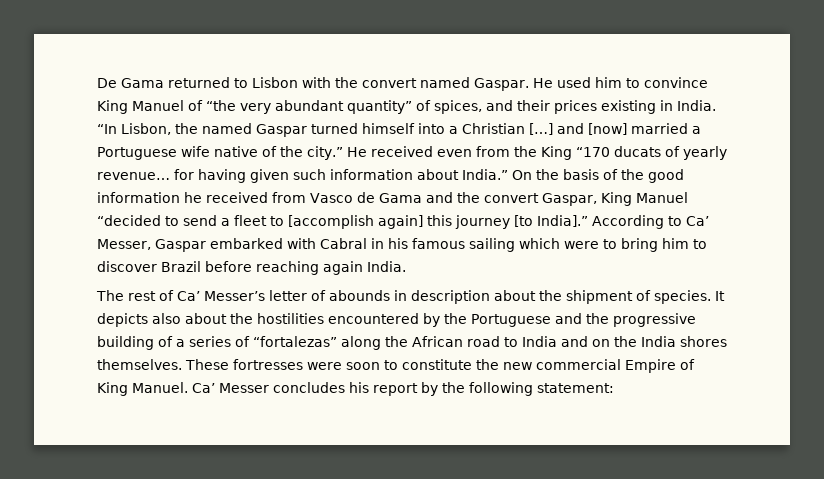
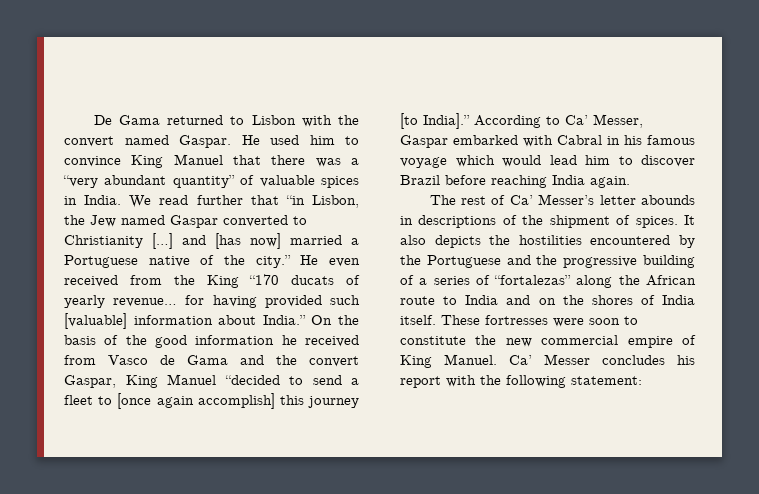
- He used him to convince King Manuel of “the very abundant quantity” of spices, and their prices existing in India. “In Lisbon, the named Gaspar turned himself into a Christian […] and [now] married a Portuguese wife native of the city.”
+ He used him to convince King Manuel that there was a “very abundant quantity” of valuable spices in India. We read further that “in Lisbon, the Jew named Gaspar converted to Christianity […] and [has now] married a Portuguese native of the city.”
- He received even from the King “170 ducats of yearly revenue… for having given such information about India.”
+ He even received from the King “170 ducats of yearly revenue… for having provided such [valuable] information about India.”
- On the basis of the good information he received from Vasco de Gama and the convert Gaspar, King Manuel “decided to send a fleet to [accomplish again] this journey [to India].”
+ On the basis of the good information he received from Vasco de Gama and the convert Gaspar, King Manuel “decided to send a fleet to [once again accomplish] this journey [to India].”
- According to Ca’ Messer, Gaspar embarked with Cabral in his famous sailing which were to bring him to discover Brazil before reaching again India.
+ According to Ca’ Messer, Gaspar embarked with Cabral in his famous voyage which would lead him to discover Brazil before reaching India again.
- The rest of Ca’ Messer’s letter of abounds in description about the shipment of species. It depicts also about the hostilities encountered by the Portuguese and the progressive building of a series of “fortalezas” along the African road to India and on the India shores themselves.
+ The rest of Ca’ Messer’s letter abounds in descriptions of the shipment of spices. It also depicts the hostilities encountered by the Portuguese and the progressive building of a series of “fortalezas” along the African route to India and on the shores of India itself.
- These fortresses were soon to constitute the new commercial Empire of King Manuel.
+ These fortresses were soon to constitute the new commercial empire of King Manuel.
- Ca’ Messer concludes his report by the following statement:
+ Ca’ Messer concludes his report with the following statement:

